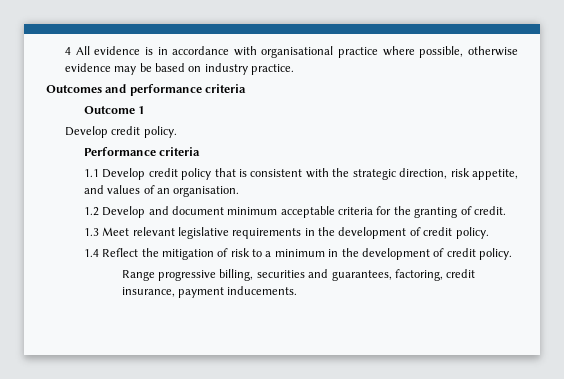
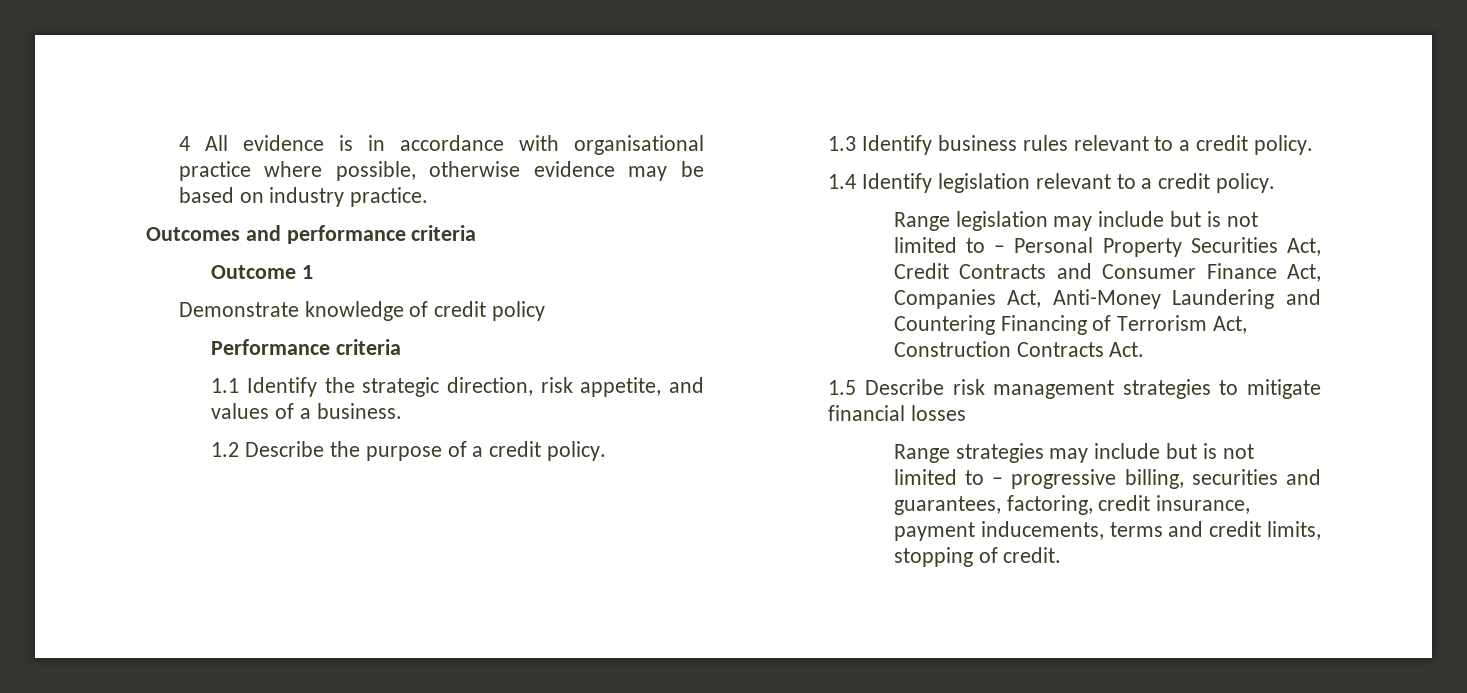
- Develop credit policy.
+ Demonstrate knowledge of credit policy
  Performance criteria
- 1.1 Develop credit policy that is consistent with the strategic direction, risk appetite, and values of an organisation.
+ 1.1 Identify the strategic direction, risk appetite, and values of a business.
- 1.2 Develop and document minimum acceptable criteria for the granting of credit.
- 1.3 Meet relevant legislative requirements in the development of credit policy.
- 1.4 Reflect the mitigation of risk to a minimum in the development of credit policy.
- Range progressive billing, securities and guarantees, factoring, credit insurance, payment inducements.
+ 1.2 Describe the purpose of a credit policy.
+ 1.3 Identify business rules relevant to a credit policy.
+ 1.4 Identify legislation relevant to a credit policy.
+ Range legislation may include but is not limited to – Personal Property Securities Act, Credit Contracts and Consumer Finance Act, Companies Act, Anti-Money Laundering and Countering Financing of Terrorism Act, Construction Contracts Act.
+ 1.5 Describe risk management strategies to mitigate financial losses
+ Range strategies may include but is not limited to – progressive billing, securities and guarantees, factoring, credit insurance, payment inducements, terms and credit limits, stopping of credit.

